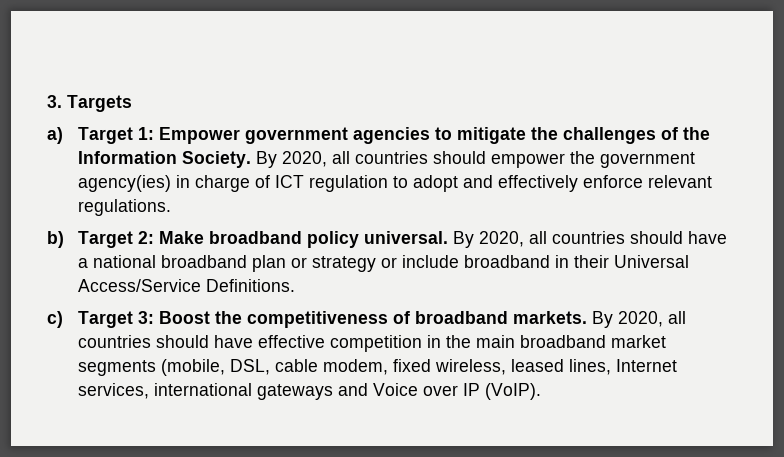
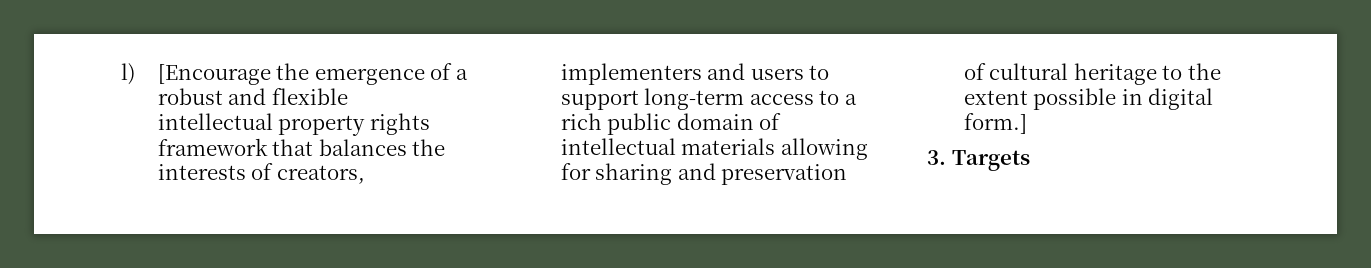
+ l) [Encourage the emergence of a robust and flexible intellectual property rights framework that balances the interests of creators, implementers and users to support long-term access to a rich public domain of intellectual materials allowing for sharing and preservation of cultural heritage to the extent possible in digital form.]
  3. Targets
- a) Target 1: Empower government agencies to mitigate the challenges of the Information Society. By 2020, all countries should empower the government agency(ies) in charge of ICT regulation to adopt and effectively enforce relevant regulations.
- b) Target 2: Make broadband policy universal. By 2020, all countries should have a national broadband plan or strategy or include broadband in their Universal Access/Service Definitions.
- c) Target 3: Boost the competitiveness of broadband markets. By 2020, all countries should have effective competition in the main broadband market segments (mobile, DSL, cable modem, fixed wireless, leased lines, Internet services, international gateways and Voice over IP (VoIP).

